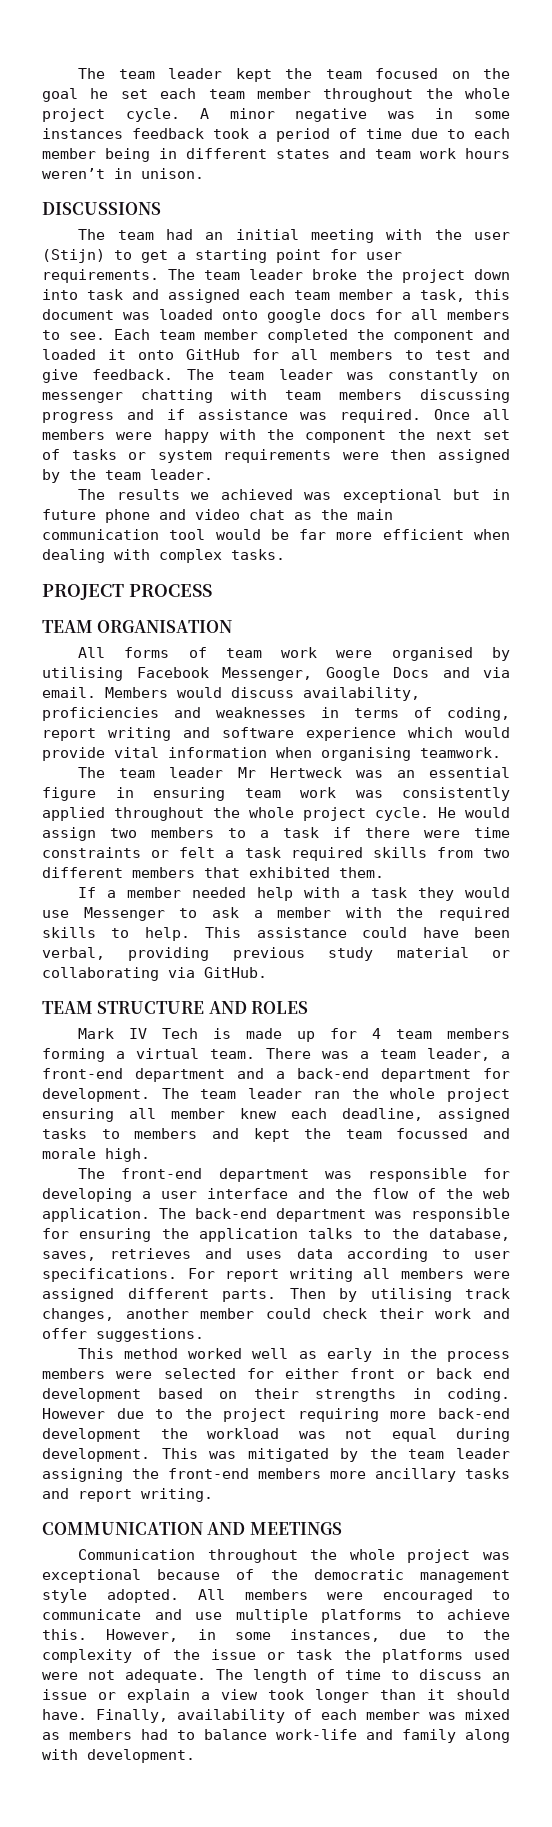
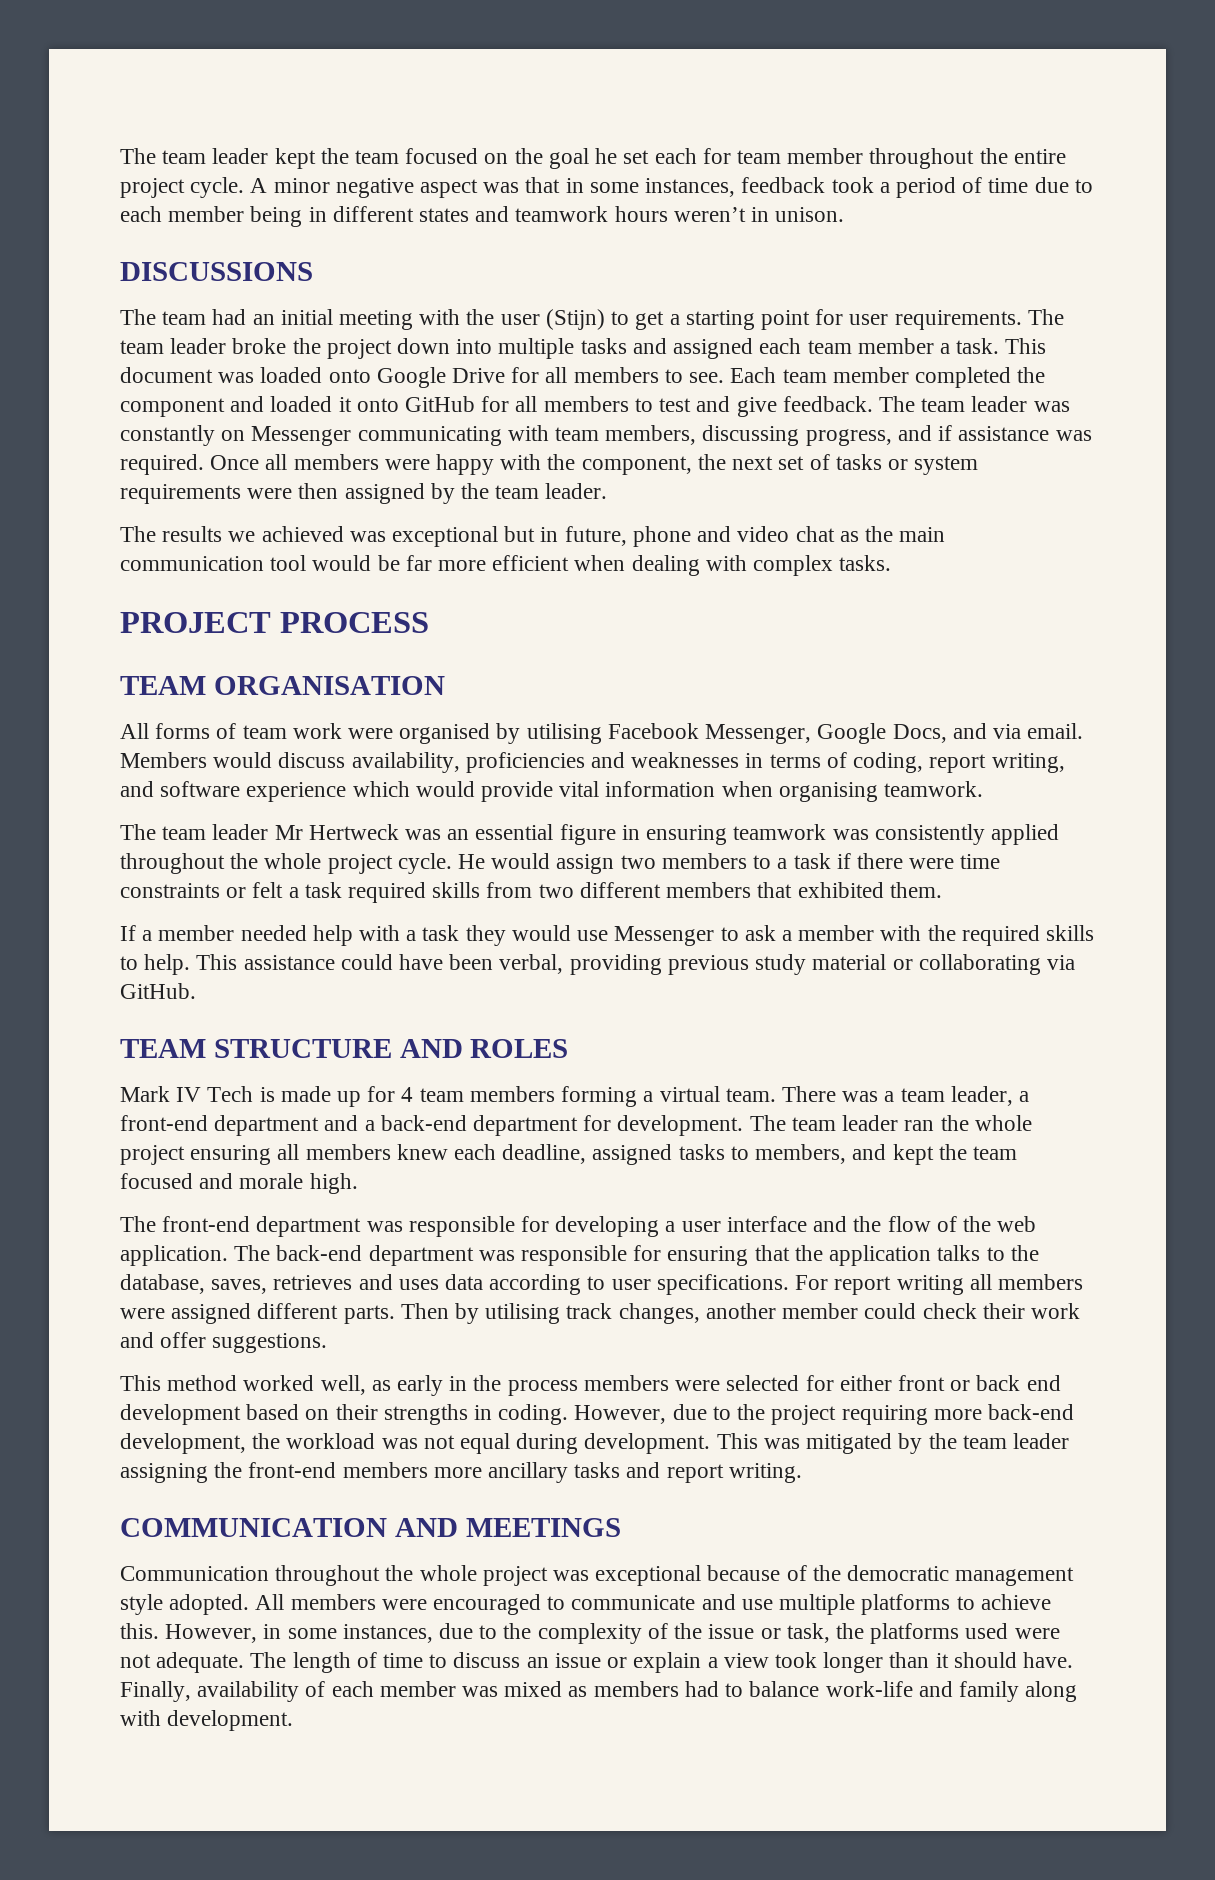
- The team leader kept the team focused on the goal he set each team member throughout the whole project cycle.
+ The team leader kept the team focused on the goal he set each for team member throughout the entire project cycle.
- A minor negative was in some instances feedback took a period of time due to each member being in different states and team work hours weren’t in unison.
+ A minor negative aspect was that in some instances, feedback took a period of time due to each member being in different states and teamwork hours weren’t in unison.
- The team leader broke the project down into task and assigned each team member a task, this document was loaded onto google docs for all members to see.
+ The team leader broke the project down into multiple tasks and assigned each team member a task. This document was loaded onto Google Drive for all members to see.
- The team leader was constantly on messenger chatting with team members discussing progress and if assistance was required.
+ The team leader was constantly on Messenger communicating with team members, discussing progress, and if assistance was required.
- Once all members were happy with the component the next set of tasks or system requirements were then assigned by the team leader.
+ Once all members were happy with the component, the next set of tasks or system requirements were then assigned by the team leader.
- The results we achieved was exceptional but in future phone and video chat as the main communication tool would be far more efficient when dealing with complex tasks.
+ The results we achieved was exceptional but in future, phone and video chat as the main communication tool would be far more efficient when dealing with complex tasks.
- All forms of team work were organised by utilising Facebook Messenger, Google Docs and via email.
+ All forms of team work were organised by utilising Facebook Messenger, Google Docs, and via email.
- Members would discuss availability, proficiencies and weaknesses in terms of coding, report writing and software experience which would provide vital information when organising teamwork.
+ Members would discuss availability, proficiencies and weaknesses in terms of coding, report writing, and software experience which would provide vital information when organising teamwork.
- The team leader Mr Hertweck was an essential figure in ensuring team work was consistently applied throughout the whole project cycle.
+ The team leader Mr Hertweck was an essential figure in ensuring teamwork was consistently applied throughout the whole project cycle.
- The team leader ran the whole project ensuring all member knew each deadline, assigned tasks to members and kept the team focussed and morale high.
+ The team leader ran the whole project ensuring all members knew each deadline, assigned tasks to members, and kept the team focused and morale high.
- The back-end department was responsible for ensuring the application talks to the database, saves, retrieves and uses data according to user specifications.
+ The back-end department was responsible for ensuring that the application talks to the database, saves, retrieves and uses data according to user specifications.
- This method worked well as early in the process members were selected for either front or back end development based on their strengths in coding.
+ This method worked well, as early in the process members were selected for either front or back end development based on their strengths in coding.
- However due to the project requiring more back-end development the workload was not equal during development.
+ However, due to the project requiring more back-end development, the workload was not equal during development.
- However, in some instances, due to the complexity of the issue or task the platforms used were not adequate.
+ However, in some instances, due to the complexity of the issue or task, the platforms used were not adequate.

